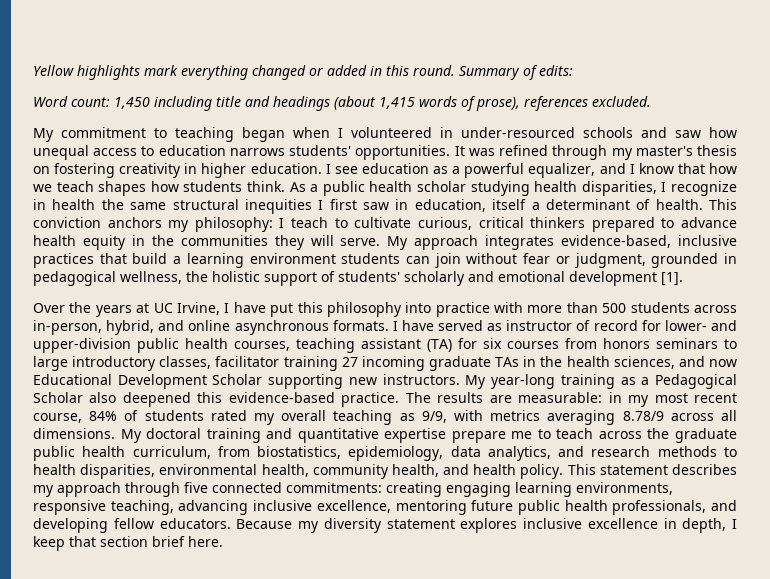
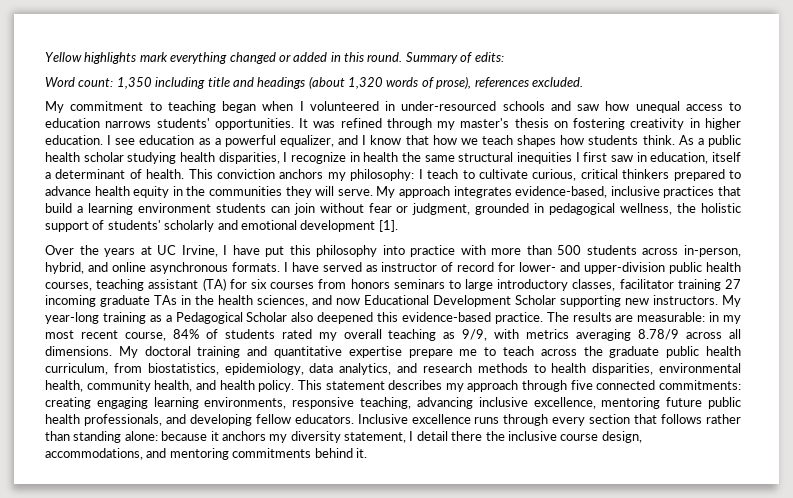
- Word count: 1,450 including title and headings (about 1,415 words of prose), references excluded.
+ Word count: 1,350 including title and headings (about 1,320 words of prose), references excluded.
- Because my diversity statement explores inclusive excellence in depth, I keep that section brief here.
+ Inclusive excellence runs through every section that follows rather than standing alone: because it anchors my diversity statement, I detail there the inclusive course design, accommodations, and mentoring commitments behind it.

